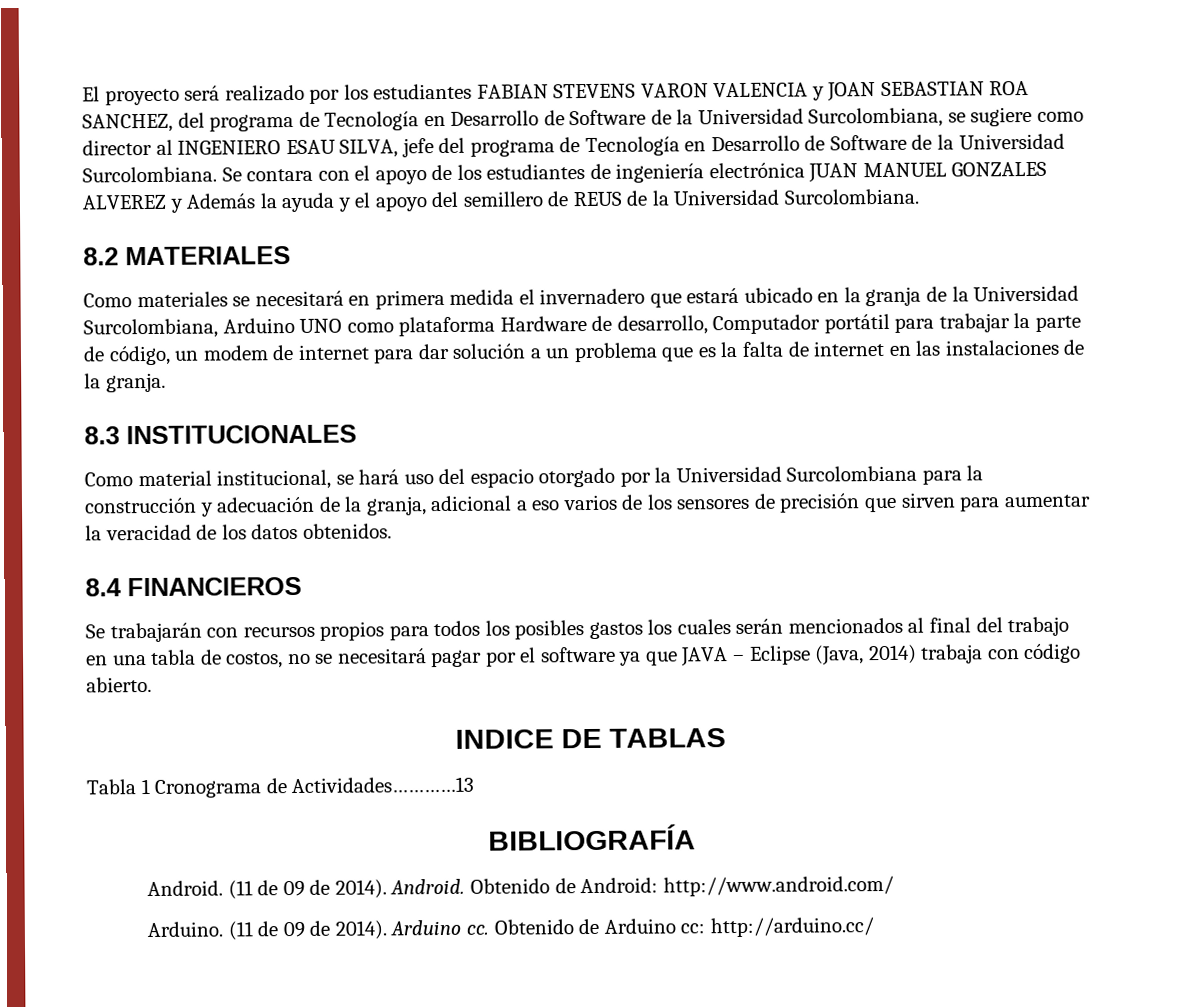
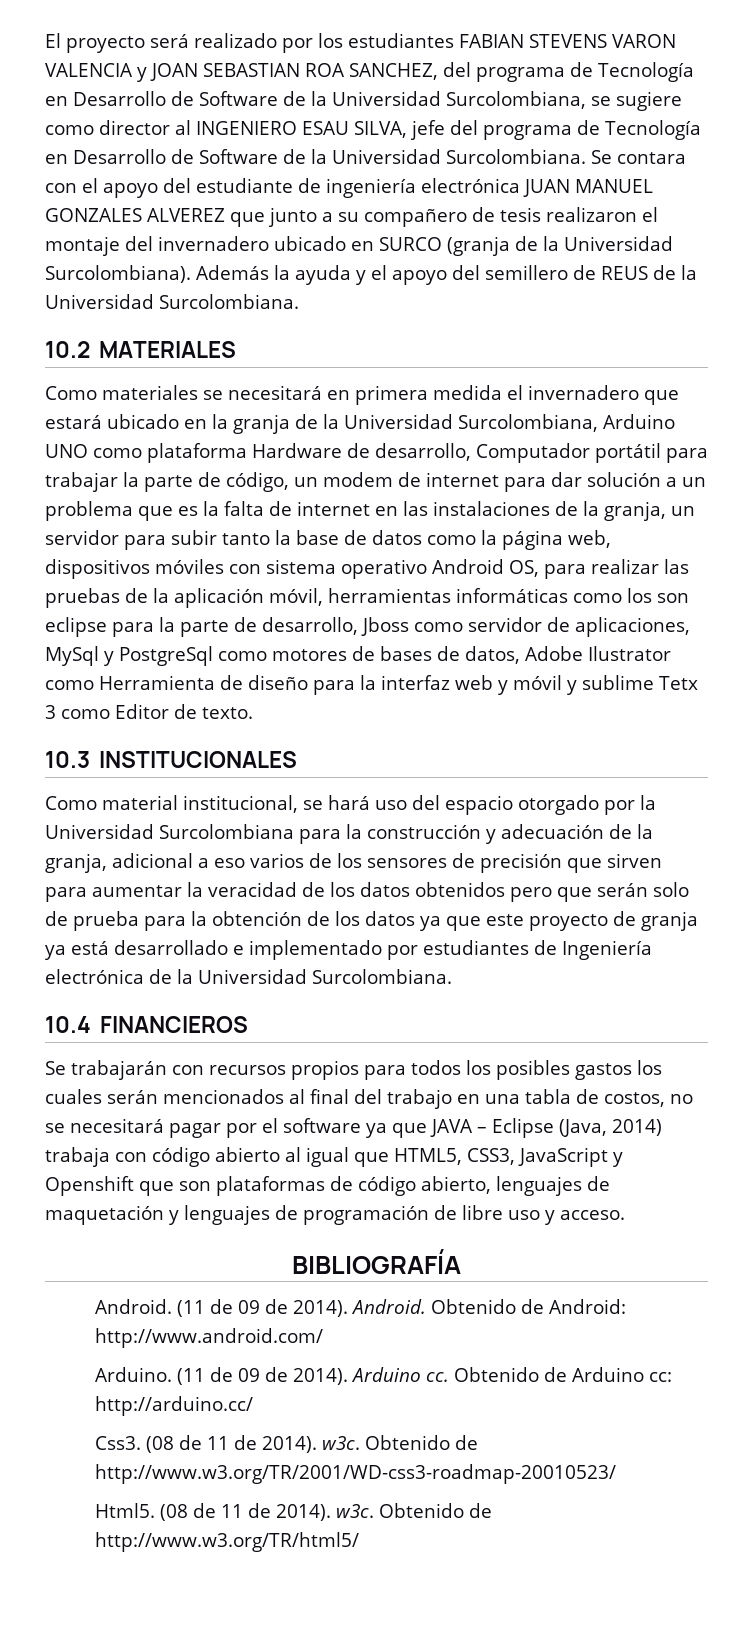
- Se contara con el apoyo de los estudiantes de ingeniería electrónica JUAN MANUEL GONZALES ALVEREZ y Además la ayuda y el apoyo del semillero de REUS de la Universidad Surcolombiana.
+ Se contara con el apoyo del estudiante de ingeniería electrónica JUAN MANUEL GONZALES ALVEREZ que junto a su compañero de tesis realizaron el montaje del invernadero ubicado en SURCO (granja de la Universidad Surcolombiana). Además la ayuda y el apoyo del semillero de REUS de la Universidad Surcolombiana.
- 8.2 MATERIALES
+ 10.2 MATERIALES
- Como materiales se necesitará en primera medida el invernadero que estará ubicado en la granja de la Universidad Surcolombiana, Arduino UNO como plataforma Hardware de desarrollo, Computador portátil para trabajar la parte de código, un modem de internet para dar solución a un problema que es la falta de internet en las instalaciones de la granja.
- 8.3 INSTITUCIONALES
+ Como materiales se necesitará en primera medida el invernadero que estará ubicado en la granja de la Universidad Surcolombiana, Arduino UNO como plataforma Hardware de desarrollo, Computador portátil para trabajar la parte de código, un modem de internet para dar solución a un problema que es la falta de internet en las instalaciones de la granja, un servidor para subir tanto la base de datos como la página web, dispositivos móviles con sistema operativo Android OS, para realizar las pruebas de la aplicación móvil, herramientas informáticas como los son eclipse para la parte de desarrollo, Jboss como servidor de aplicaciones, MySql y PostgreSql como motores de bases de datos, Adobe Ilustrator como Herramienta de diseño para la interfaz web y móvil y sublime Tetx 3 como Editor de texto.
+ 10.3 INSTITUCIONALES
- Como material institucional, se hará uso del espacio otorgado por la Universidad Surcolombiana para la construcción y adecuación de la granja, adicional a eso varios de los sensores de precisión que sirven para aumentar la veracidad de los datos obtenidos.
- 8.4 FINANCIEROS
+ Como material institucional, se hará uso del espacio otorgado por la Universidad Surcolombiana para la construcción y adecuación de la granja, adicional a eso varios de los sensores de precisión que sirven para aumentar la veracidad de los datos obtenidos pero que serán solo de prueba para la obtención de los datos ya que este proyecto de granja ya está desarrollado e implementado por estudiantes de Ingeniería electrónica de la Universidad Surcolombiana.
+ 10.4 FINANCIEROS
- Se trabajarán con recursos propios para todos los posibles gastos los cuales serán mencionados al final del trabajo en una tabla de costos, no se necesitará pagar por el software ya que JAVA – Eclipse (Java, 2014) trabaja con código abierto.
- INDICE DE TABLAS
- Tabla 1 Cronograma de Actividades…………13
+ Se trabajarán con recursos propios para todos los posibles gastos los cuales serán mencionados al final del trabajo en una tabla de costos, no se necesitará pagar por el software ya que JAVA – Eclipse (Java, 2014) trabaja con código abierto al igual que HTML5, CSS3, JavaScript y Openshift que son plataformas de código abierto, lenguajes de maquetación y lenguajes de programación de libre uso y acceso.
+ Css3. (08 de 11 de 2014). w3c. Obtenido de http://www.w3.org/TR/2001/WD-css3-roadmap-20010523/
+ Html5. (08 de 11 de 2014). w3c. Obtenido de http://www.w3.org/TR/html5/

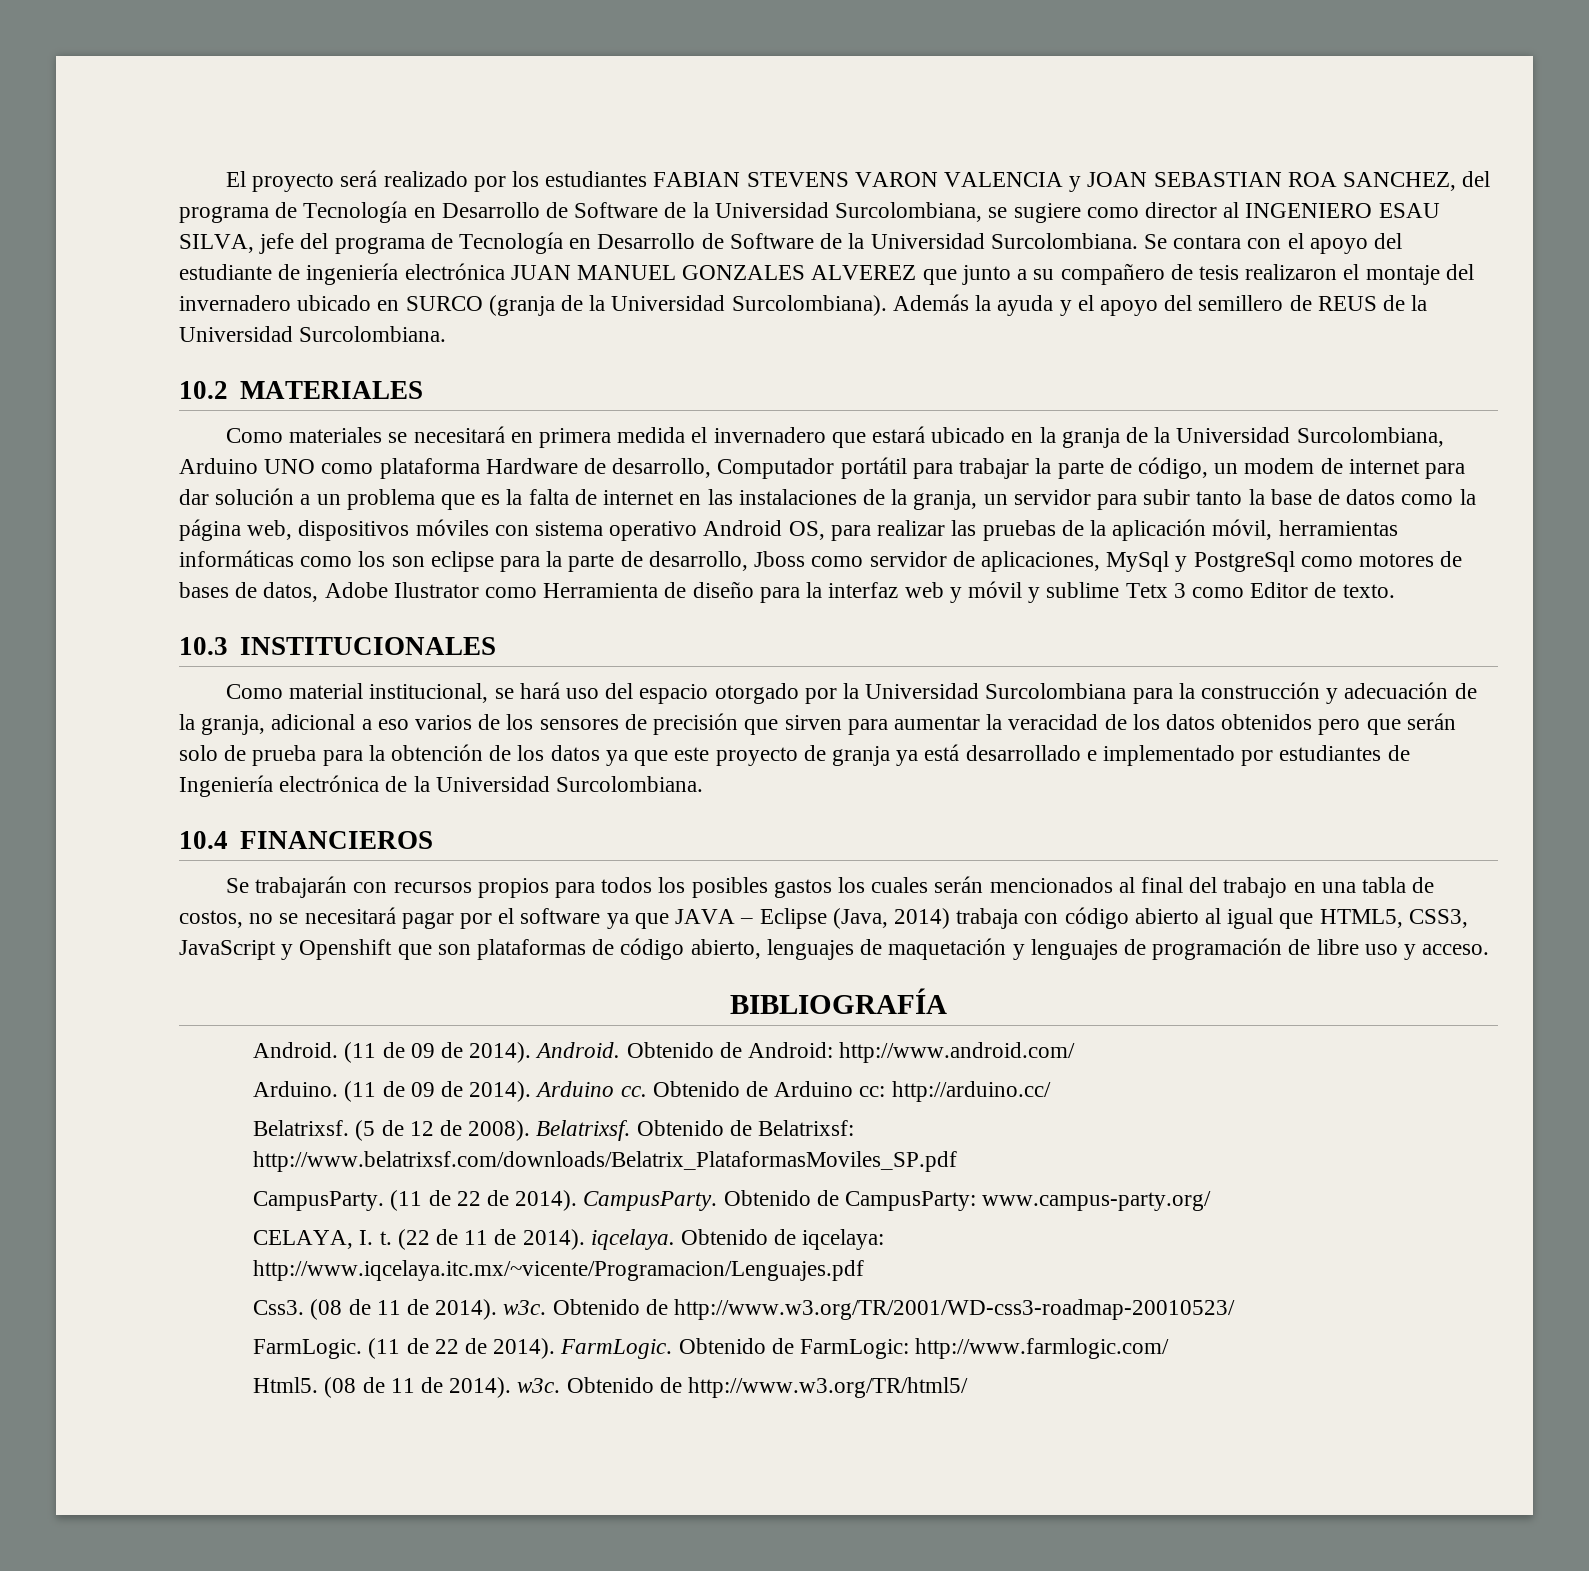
+ Belatrixsf. (5 de 12 de 2008). Belatrixsf. Obtenido de Belatrixsf: http://www.belatrixsf.com/downloads/Belatrix_PlataformasMoviles_SP.pdf
+ CampusParty. (11 de 22 de 2014). CampusParty. Obtenido de CampusParty: www.campus-party.org/
+ CELAYA, I. t. (22 de 11 de 2014). iqcelaya. Obtenido de iqcelaya: http://www.iqcelaya.itc.mx/~vicente/Programacion/Lenguajes.pdf
+ FarmLogic. (11 de 22 de 2014). FarmLogic. Obtenido de FarmLogic: http://www.farmlogic.com/

